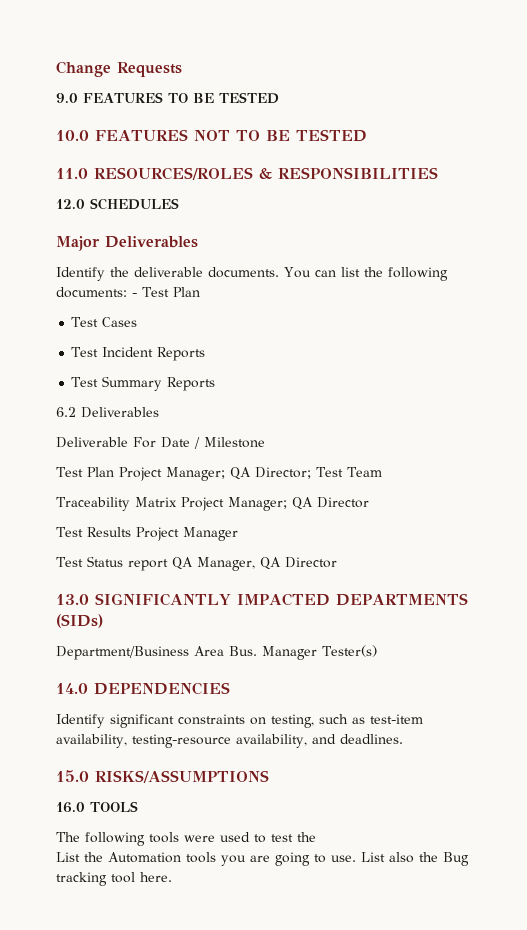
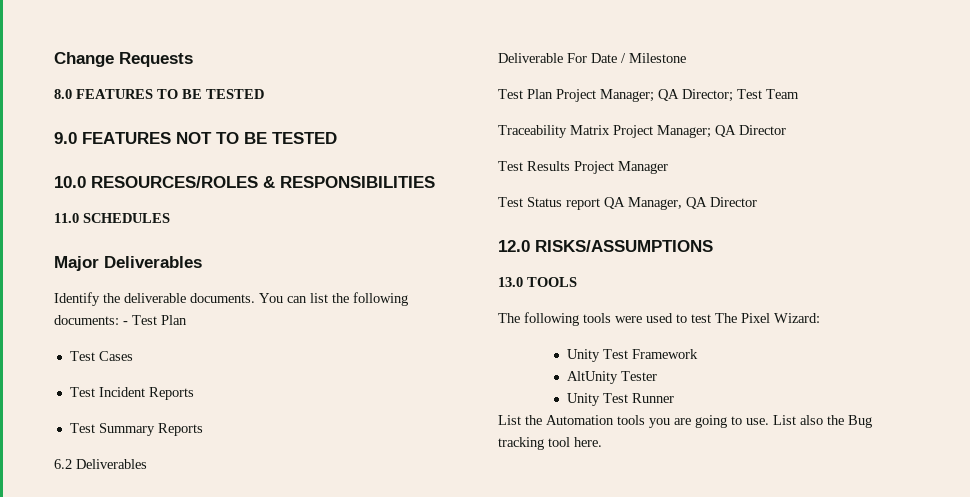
- 9.0 FEATURES TO BE TESTED
+ 8.0 FEATURES TO BE TESTED
- 10.0 FEATURES NOT TO BE TESTED
+ 9.0 FEATURES NOT TO BE TESTED
- 11.0 RESOURCES/ROLES & RESPONSIBILITIES
+ 10.0 RESOURCES/ROLES & RESPONSIBILITIES
- 12.0 SCHEDULES
+ 11.0 SCHEDULES
- 13.0 SIGNIFICANTLY IMPACTED DEPARTMENTS (SIDs)
- Department/Business Area Bus. Manager Tester(s)
- 14.0 DEPENDENCIES
- Identify significant constraints on testing, such as test-item availability, testing-resource availability, and deadlines.
- 15.0 RISKS/ASSUMPTIONS
+ 12.0 RISKS/ASSUMPTIONS
- 16.0 TOOLS
+ 13.0 TOOLS
- The following tools were used to test the
+ The following tools were used to test The Pixel Wizard:
+ Unity Test Framework
+ AltUnity Tester
+ Unity Test Runner

